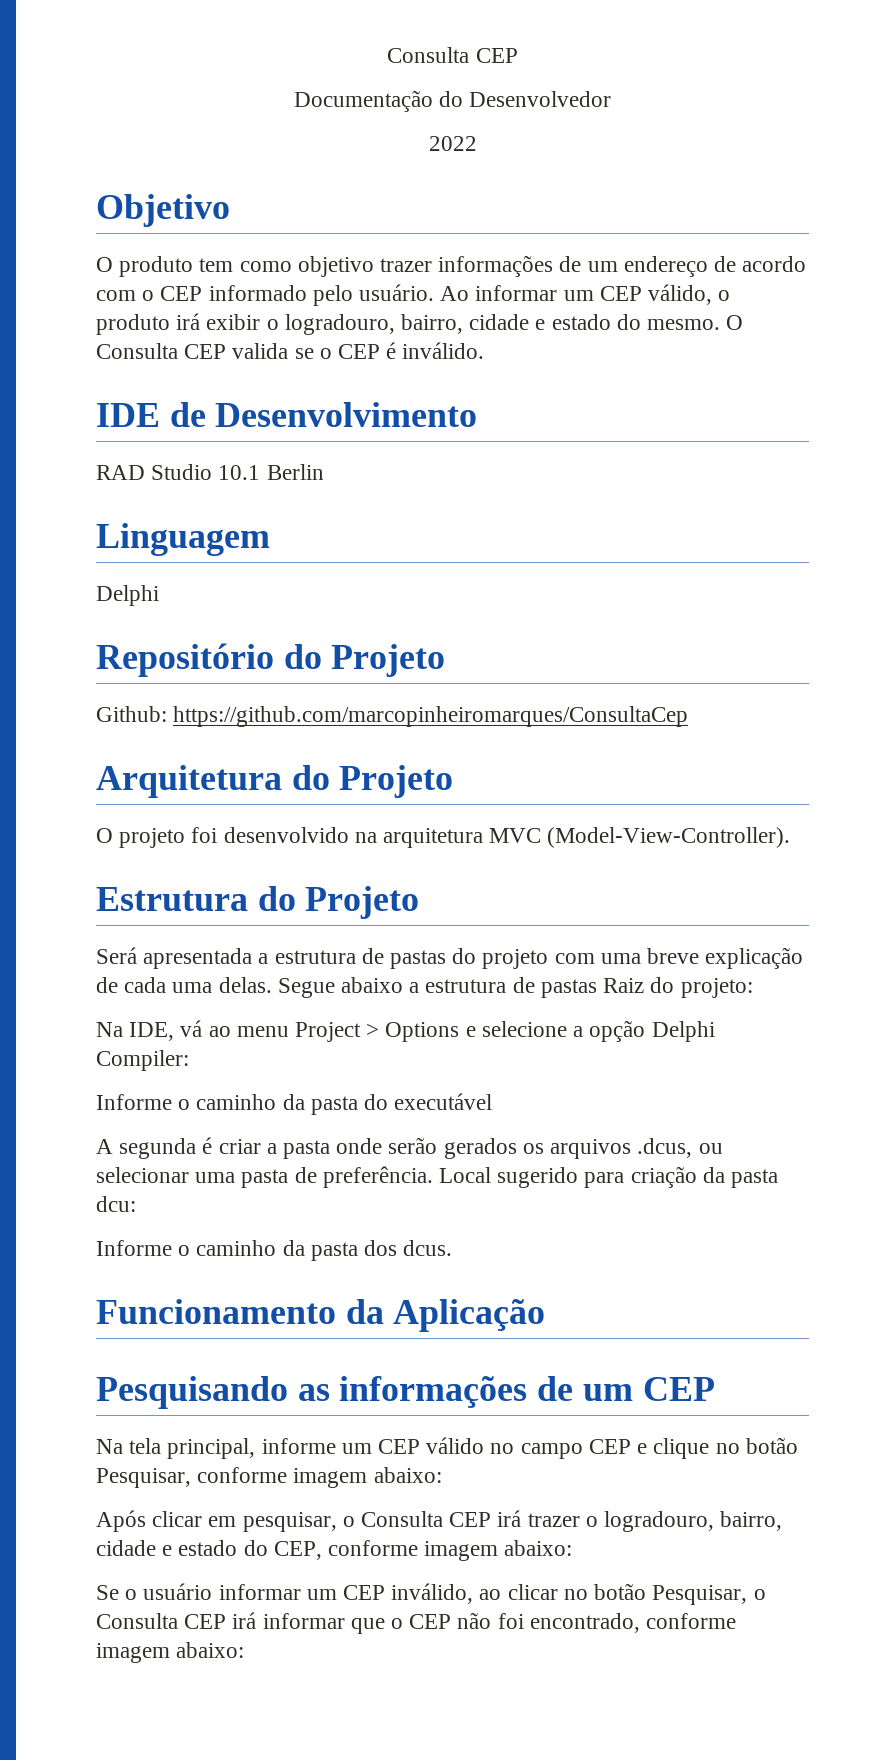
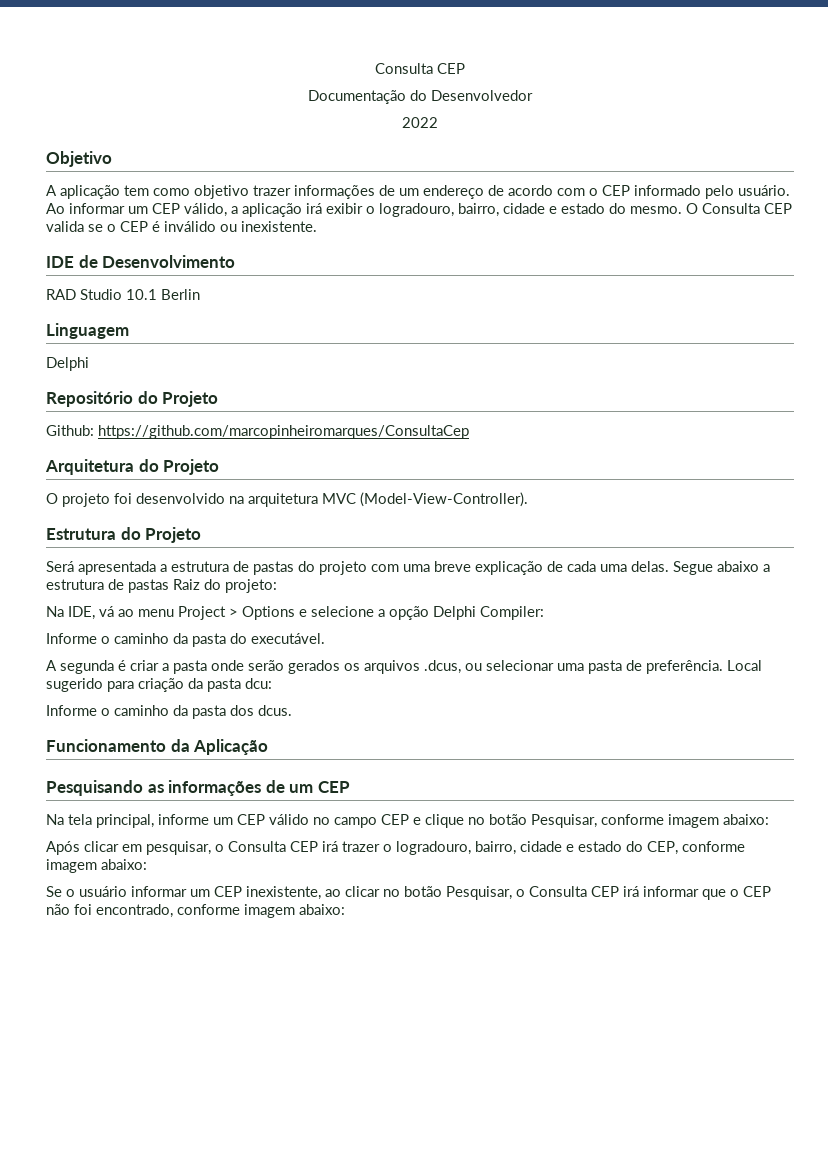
- O produto tem como objetivo trazer informações de um endereço de acordo com o CEP informado pelo usuário.
+ A aplicação tem como objetivo trazer informações de um endereço de acordo com o CEP informado pelo usuário.
- Ao informar um CEP válido, o produto irá exibir o logradouro, bairro, cidade e estado do mesmo.
+ Ao informar um CEP válido, a aplicação irá exibir o logradouro, bairro, cidade e estado do mesmo.
- O Consulta CEP valida se o CEP é inválido.
+ O Consulta CEP valida se o CEP é inválido ou inexistente.
- Informe o caminho da pasta do executável
+ Informe o caminho da pasta do executável.
- Se o usuário informar um CEP inválido, ao clicar no botão Pesquisar, o Consulta CEP irá informar que o CEP não foi encontrado, conforme imagem abaixo:
+ Se o usuário informar um CEP inexistente, ao clicar no botão Pesquisar, o Consulta CEP irá informar que o CEP não foi encontrado, conforme imagem abaixo:

